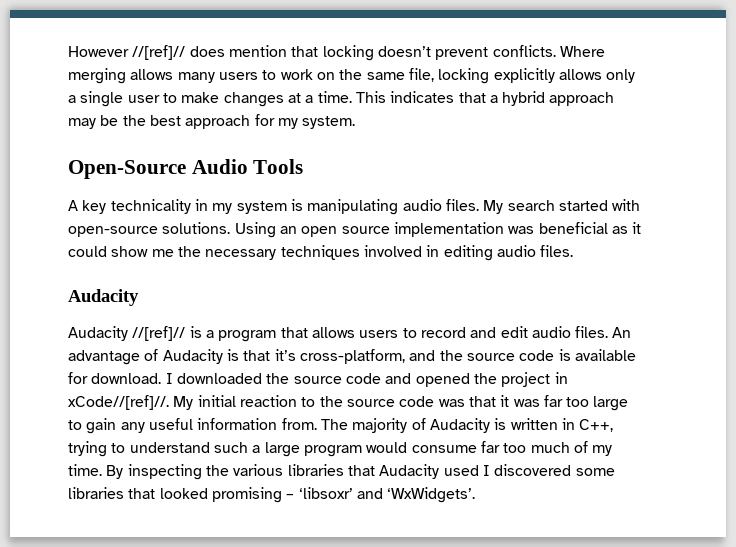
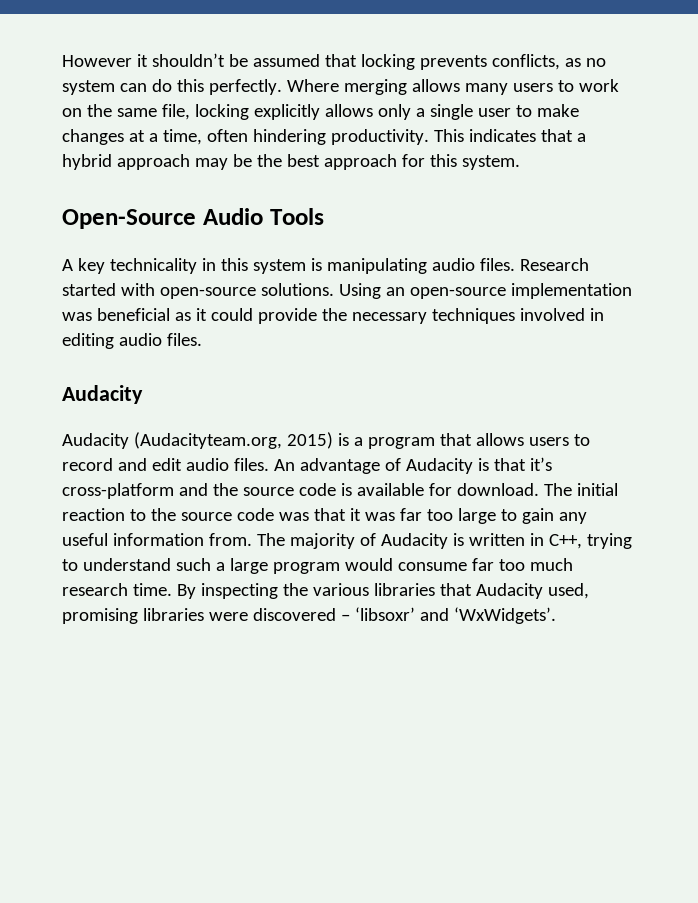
- However //[ref]// does mention that locking doesn’t prevent conflicts.
+ However it shouldn’t be assumed that locking prevents conflicts, as no system can do this perfectly.
- Where merging allows many users to work on the same file, locking explicitly allows only a single user to make changes at a time.
+ Where merging allows many users to work on the same file, locking explicitly allows only a single user to make changes at a time, often hindering productivity.
- This indicates that a hybrid approach may be the best approach for my system.
+ This indicates that a hybrid approach may be the best approach for this system.
- A key technicality in my system is manipulating audio files.
+ A key technicality in this system is manipulating audio files.
- My search started with open-source solutions.
+ Research started with open-source solutions.
- Using an open source implementation was beneficial as it could show me the necessary techniques involved in editing audio files.
+ Using an open-source implementation was beneficial as it could provide the necessary techniques involved in editing audio files.
- Audacity //[ref]// is a program that allows users to record and edit audio files.
+ Audacity (Audacityteam.org, 2015) is a program that allows users to record and edit audio files.
- An advantage of Audacity is that it’s cross-platform, and the source code is available for download.
+ An advantage of Audacity is that it’s cross-platform and the source code is available for download.
- I downloaded the source code and opened the project in xCode//[ref]//. My initial reaction to the source code was that it was far too large to gain any useful information from.
+ The initial reaction to the source code was that it was far too large to gain any useful information from.
- The majority of Audacity is written in C++, trying to understand such a large program would consume far too much of my time.
+ The majority of Audacity is written in C++, trying to understand such a large program would consume far too much research time.
- By inspecting the various libraries that Audacity used I discovered some libraries that looked promising – ‘libsoxr’ and ‘WxWidgets’.
+ By inspecting the various libraries that Audacity used, promising libraries were discovered – ‘libsoxr’ and ‘WxWidgets’.

